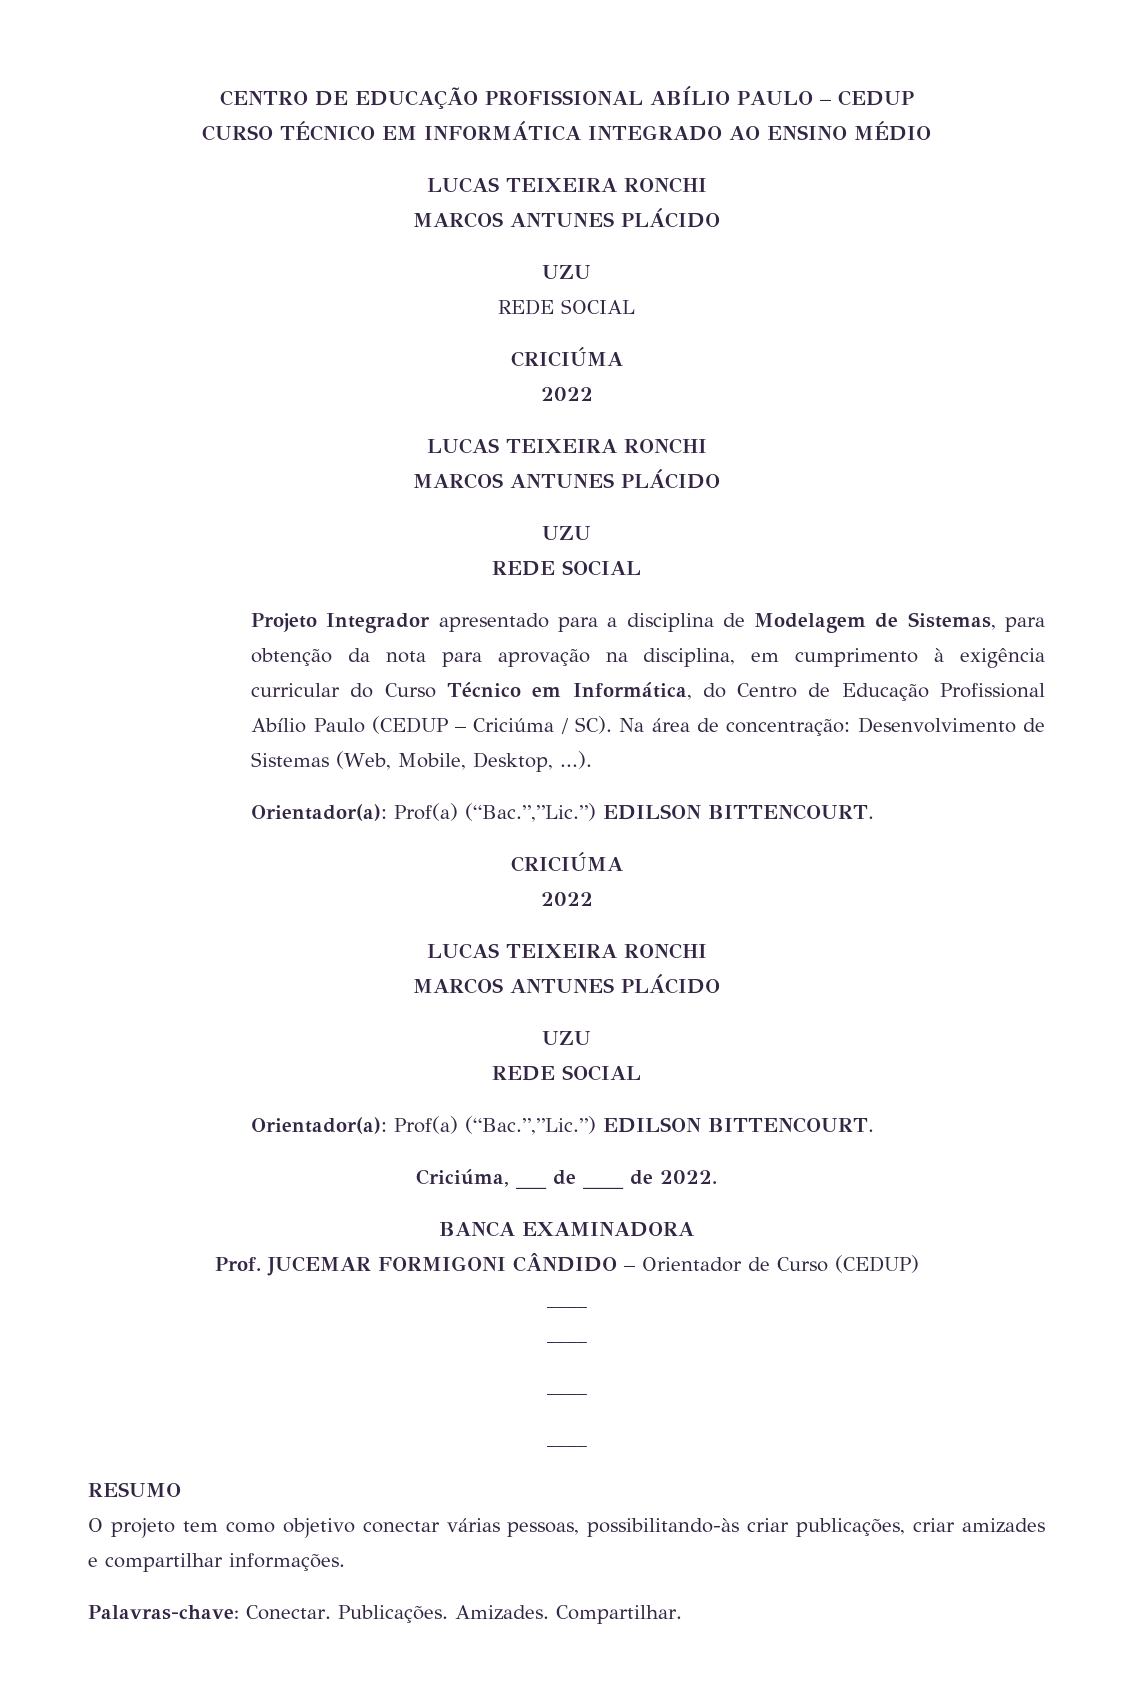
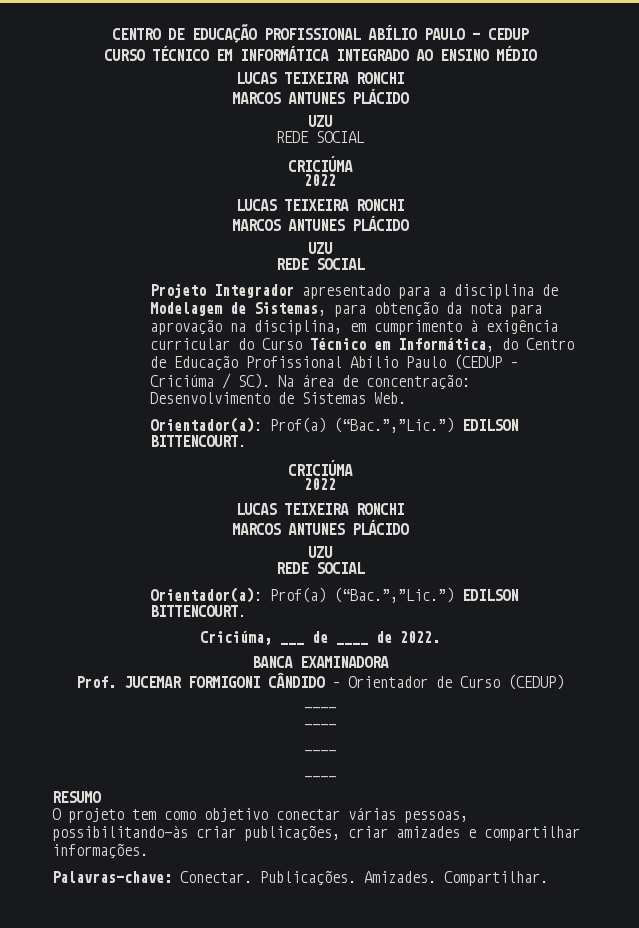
- Projeto Integrador apresentado para a disciplina de Modelagem de Sistemas, para obtenção da nota para aprovação na disciplina, em cumprimento à exigência curricular do Curso Técnico em Informática, do Centro de Educação Profissional Abílio Paulo (CEDUP – Criciúma / SC). Na área de concentração: Desenvolvimento de Sistemas (Web, Mobile, Desktop, ...).
+ Projeto Integrador apresentado para a disciplina de Modelagem de Sistemas, para obtenção da nota para aprovação na disciplina, em cumprimento à exigência curricular do Curso Técnico em Informática, do Centro de Educação Profissional Abílio Paulo (CEDUP – Criciúma / SC). Na área de concentração: Desenvolvimento de Sistemas Web.

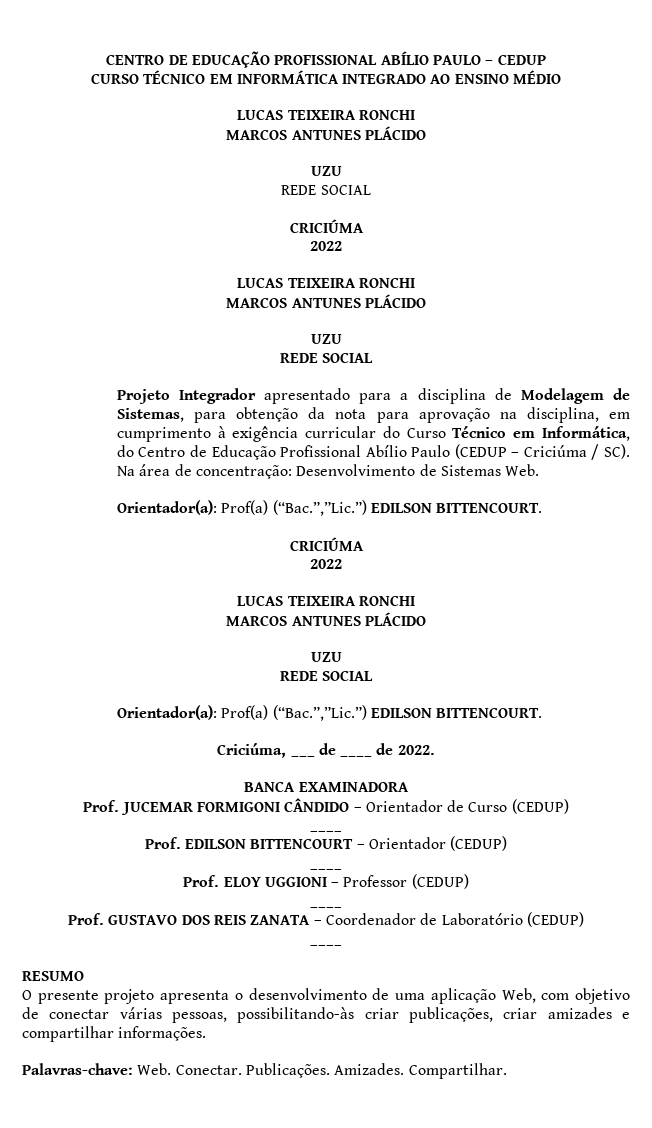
  Prof. JUCEMAR FORMIGONI CÂNDIDO – Orientador de Curso (CEDUP)
  ____
+ Prof. EDILSON BITTENCOURT – Orientador (CEDUP)
  ____
+ Prof. ELOY UGGIONI – Professor (CEDUP)
  ____
+ Prof. GUSTAVO DOS REIS ZANATA – Coordenador de Laboratório (CEDUP)
  ____
  RESUMO
- O projeto tem como objetivo conectar várias pessoas, possibilitando-às criar publicações, criar amizades e compartilhar informações.
+ O presente projeto apresenta o desenvolvimento de uma aplicação Web, com objetivo de conectar várias pessoas, possibilitando-às criar publicações, criar amizades e compartilhar informações.
- Palavras-chave: Conectar.
+ Palavras-chave: Web. Conectar.

